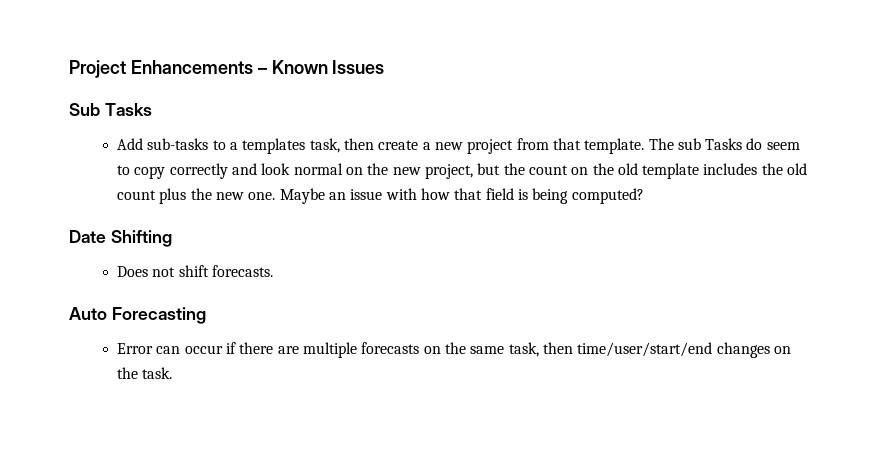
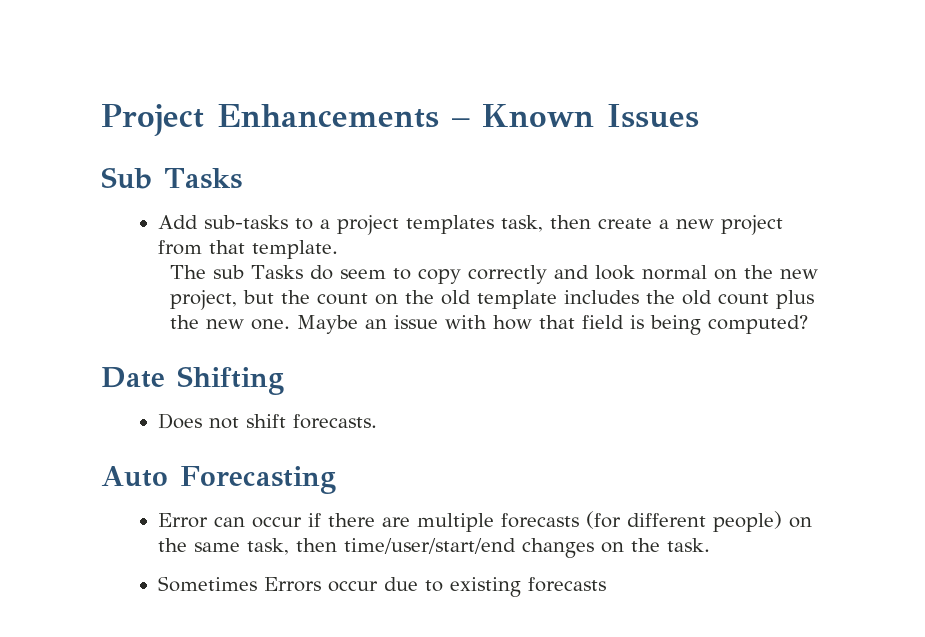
- Add sub-tasks to a templates task, then create a new project from that template. The sub Tasks do seem to copy correctly and look normal on the new project, but the count on the old template includes the old count plus the new one.
+ Add sub-tasks to a project templates task, then create a new project from that template.
+ The sub Tasks do seem to copy correctly and look normal on the new project, but the count on the old template includes the old count plus the new one.
- Error can occur if there are multiple forecasts on the same task, then time/user/start/end changes on the task.
+ Error can occur if there are multiple forecasts (for different people) on the same task, then time/user/start/end changes on the task.
+ Sometimes Errors occur due to existing forecasts

